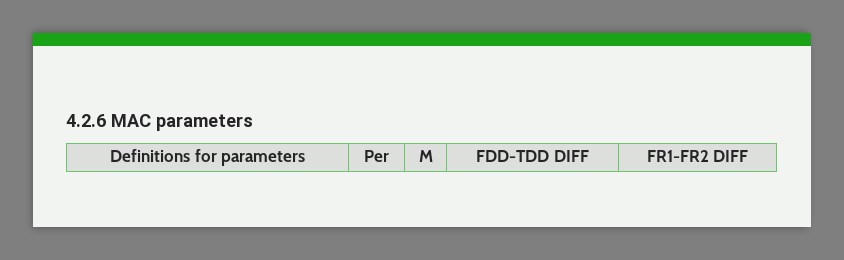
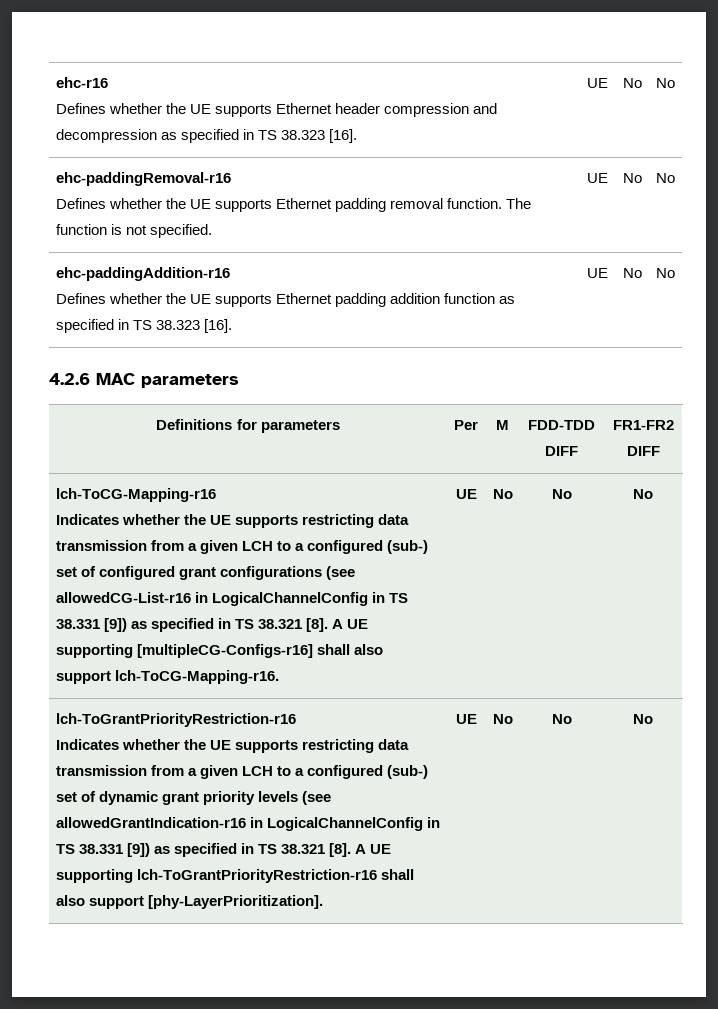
+ ehc-r16
+ Defines whether the UE supports Ethernet header compression and decompression as specified in TS 38.323 [16]. | UE | No | No
+ ehc-paddingRemoval-r16
+ Defines whether the UE supports Ethernet padding removal function. The function is not specified. | UE | No | No
+ ehc-paddingAddition-r16
+ Defines whether the UE supports Ethernet padding addition function as specified in TS 38.323 [16]. | UE | No | No
+ lch-ToCG-Mapping-r16
+ Indicates whether the UE supports restricting data transmission from a given LCH to a configured (sub-) set of configured grant configurations (see allowedCG-List-r16 in LogicalChannelConfig in TS 38.331 [9]) as specified in TS 38.321 [8]. A UE supporting [multipleCG-Configs-r16] shall also support lch-ToCG-Mapping-r16. | UE | No | No | No
+ lch-ToGrantPriorityRestriction-r16
+ Indicates whether the UE supports restricting data transmission from a given LCH to a configured (sub-) set of dynamic grant priority levels (see allowedGrantIndication-r16 in LogicalChannelConfig in TS 38.331 [9]) as specified in TS 38.321 [8]. A UE supporting lch-ToGrantPriorityRestriction-r16 shall also support [phy-LayerPrioritization]. | UE | No | No | No

